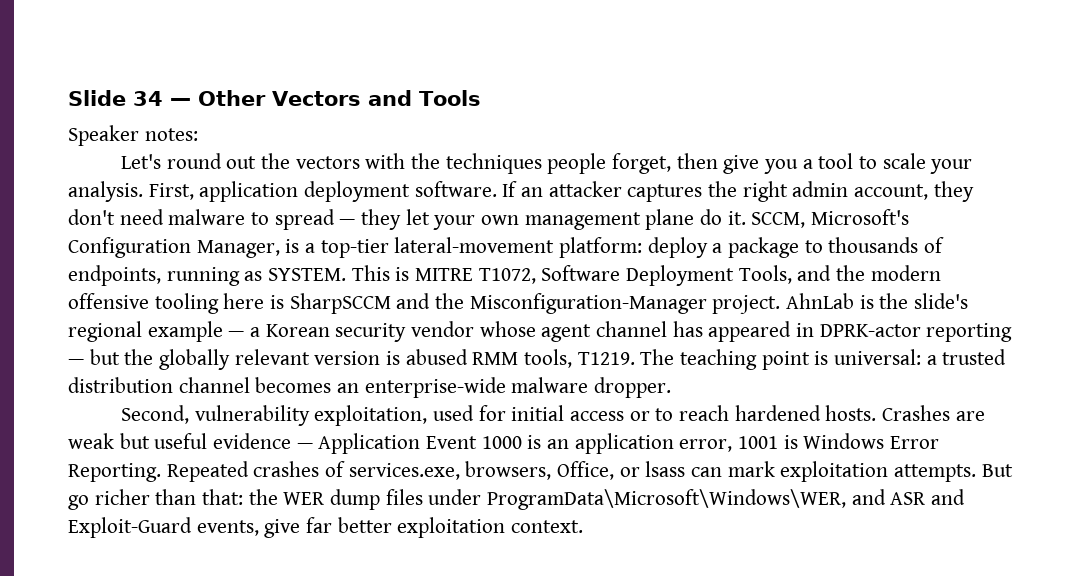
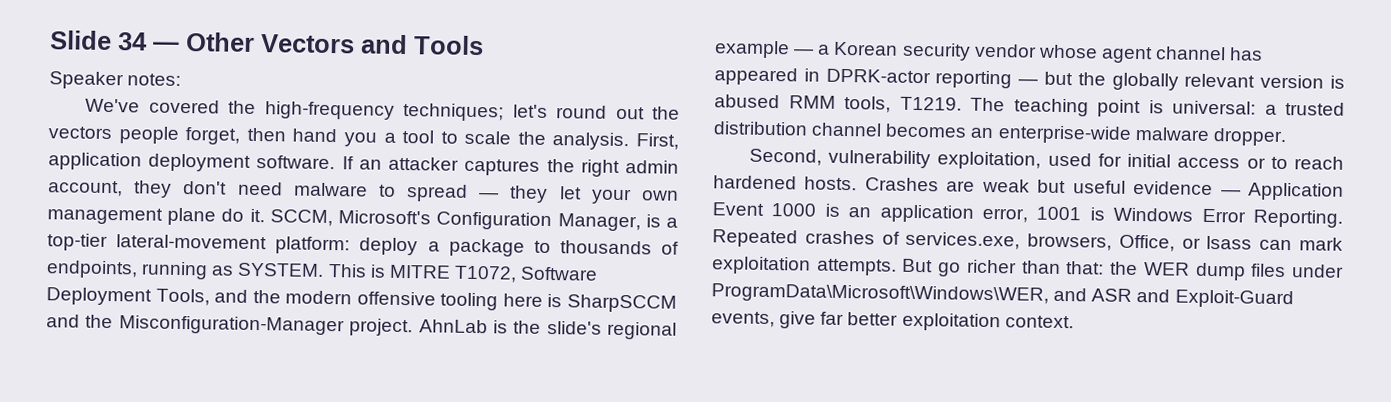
- Let's round out the vectors with the techniques people forget, then give you a tool to scale your analysis.
+ We've covered the high-frequency techniques; let's round out the vectors people forget, then hand you a tool to scale the analysis.

